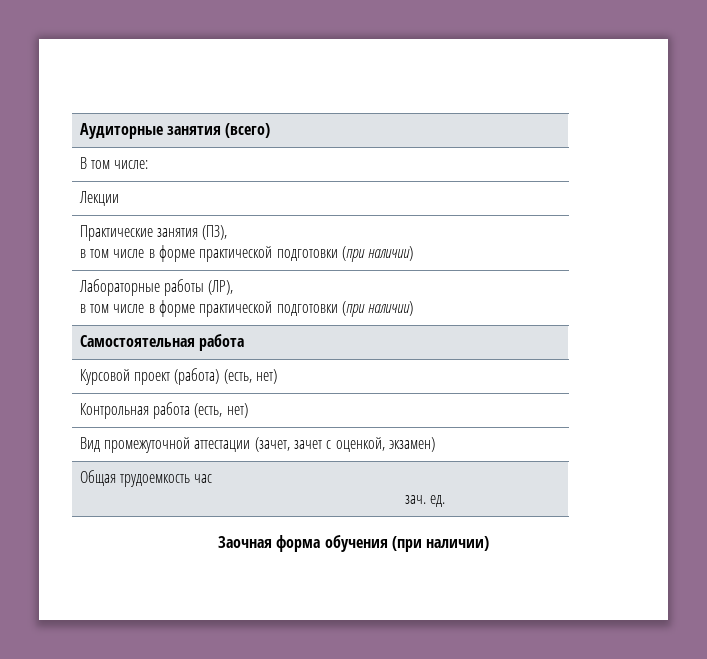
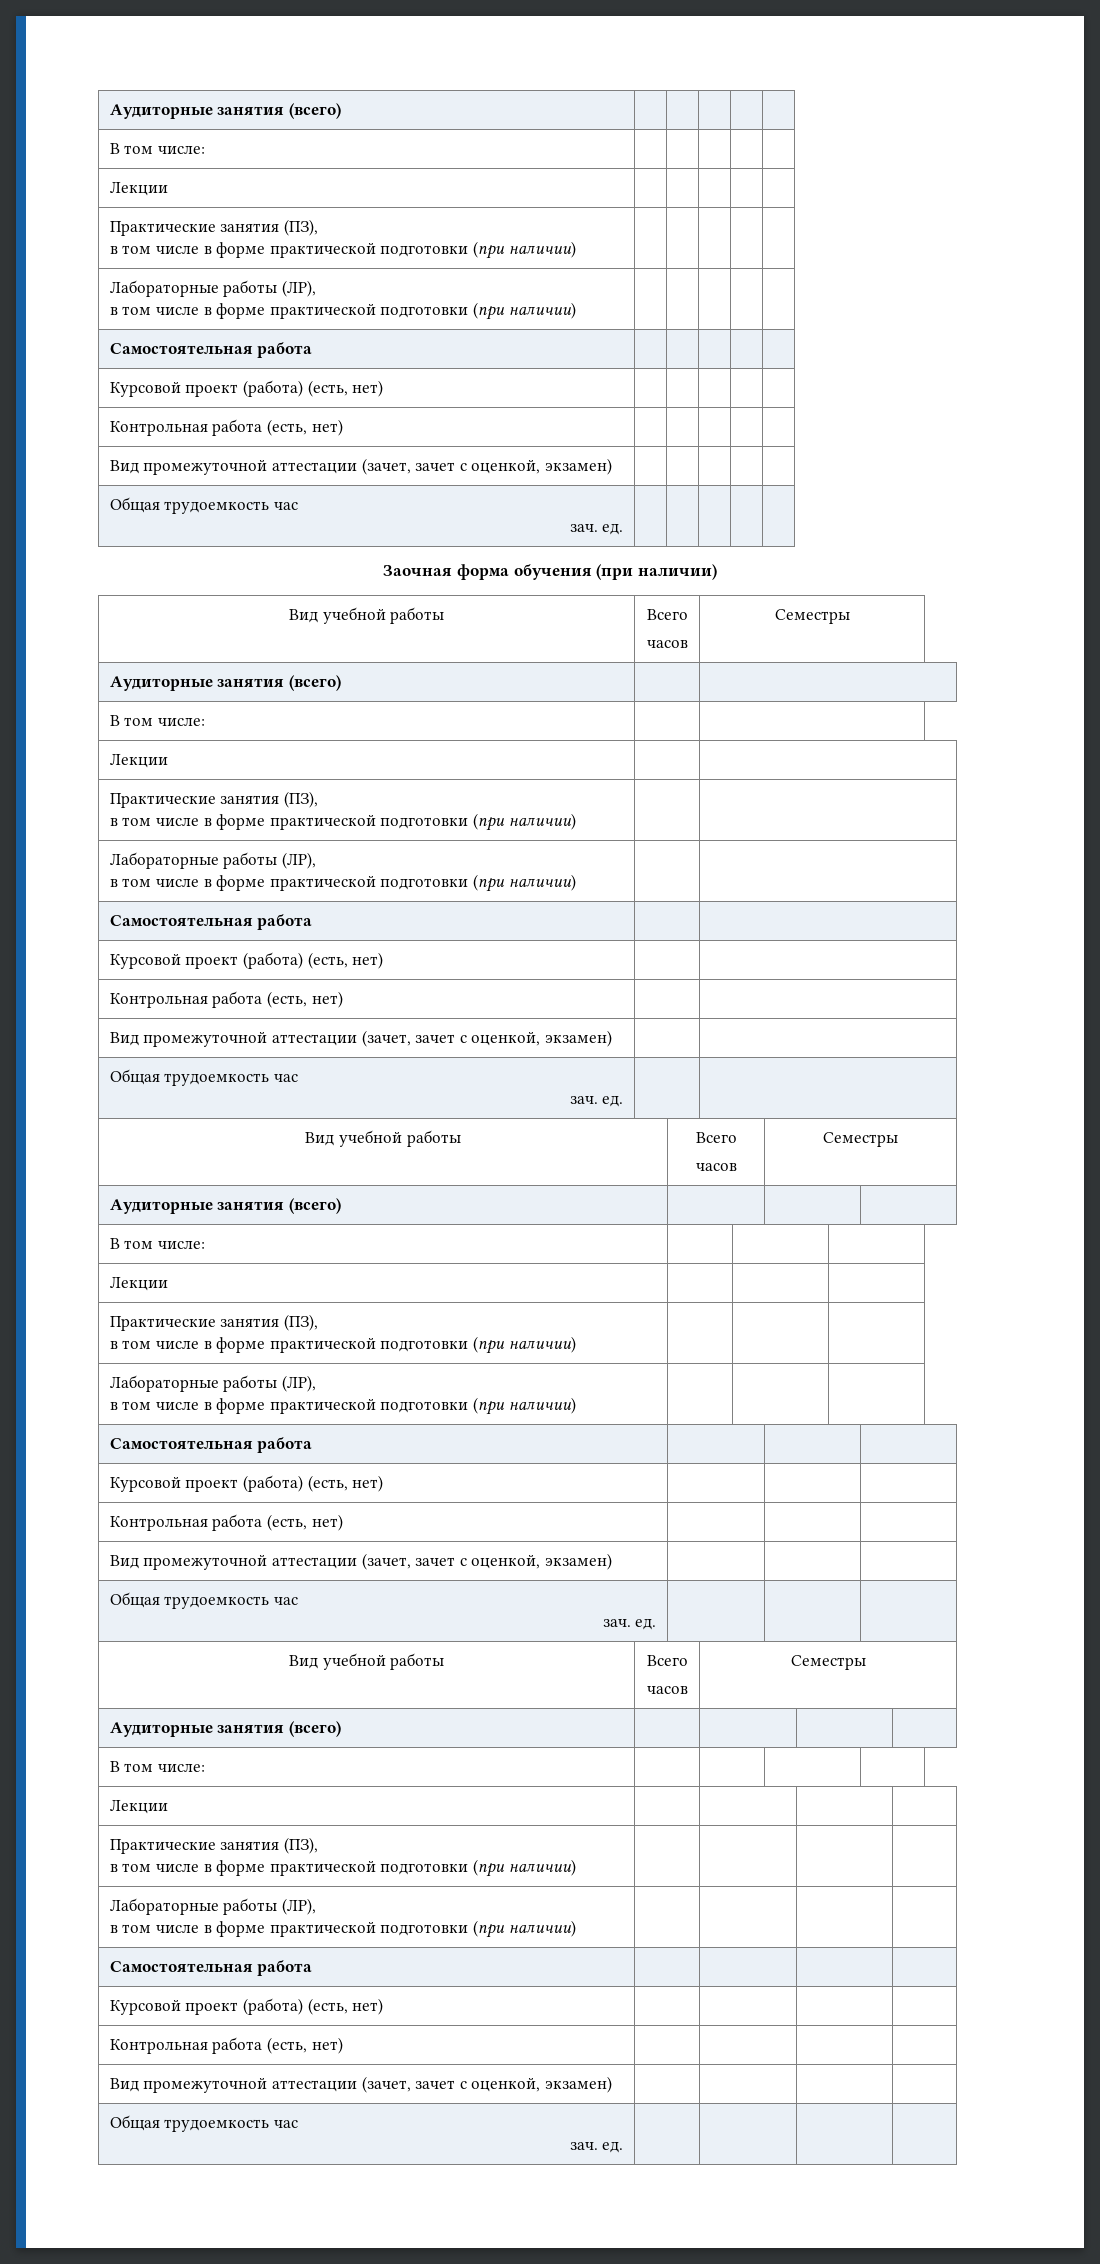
  Заочная форма обучения (при наличии)
+ Вид учебной работы | Всего
+ часов | Семестры
+ Аудиторные занятия (всего) | |
+ В том числе: | |
+ Лекции | |
+ Практические занятия (ПЗ),
+ в том числе в форме практической подготовки (при наличии) | |
+ Лабораторные работы (ЛР),
+ в том числе в форме практической подготовки (при наличии) | |
+ Самостоятельная работа | |
+ Курсовой проект (работа) (есть, нет) | |
+ Контрольная работа (есть, нет) | |
+ Вид промежуточной аттестации (зачет, зачет с оценкой, экзамен) | |
+ Общая трудоемкость час
+ зач. ед. | |
+ Вид учебной работы | Всего
+ часов | Семестры
+ Аудиторные занятия (всего) | | |
+ В том числе: | | |
+ Лекции | | |
+ Практические занятия (ПЗ),
+ в том числе в форме практической подготовки (при наличии) | | |
+ Лабораторные работы (ЛР),
+ в том числе в форме практической подготовки (при наличии) | | |
+ Самостоятельная работа | | |
+ Курсовой проект (работа) (есть, нет) | | |
+ Контрольная работа (есть, нет) | | |
+ Вид промежуточной аттестации (зачет, зачет с оценкой, экзамен) | | |
+ Общая трудоемкость час
+ зач. ед. | | |
+ Вид учебной работы | Всего
+ часов | Семестры
+ Аудиторные занятия (всего) | | | |
+ В том числе: | | | |
+ Лекции | | | |
+ Практические занятия (ПЗ),
+ в том числе в форме практической подготовки (при наличии) | | | |
+ Лабораторные работы (ЛР),
+ в том числе в форме практической подготовки (при наличии) | | | |
+ Самостоятельная работа | | | |
+ Курсовой проект (работа) (есть, нет) | | | |
+ Контрольная работа (есть, нет) | | | |
+ Вид промежуточной аттестации (зачет, зачет с оценкой, экзамен) | | | |
+ Общая трудоемкость час
+ зач. ед. | | | |

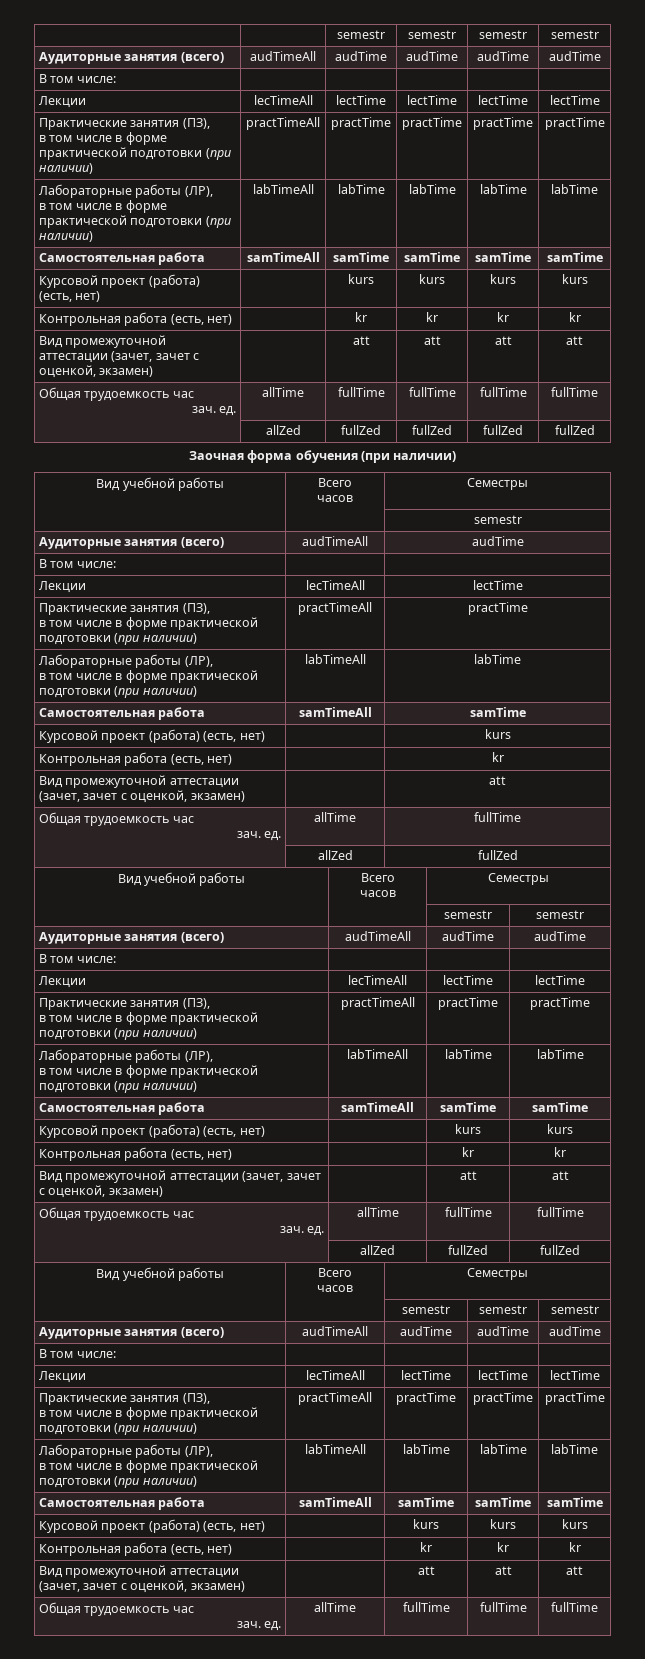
- Аудиторные занятия (всего) | | | | |
+ | | semestr | semestr | semestr | semestr
+ Аудиторные занятия (всего) | audTimeAll | audTime | audTime | audTime | audTime
- Лекции | | | | |
+ Лекции | lecTimeAll | lectTime | lectTime | lectTime | lectTime
  Практические занятия (ПЗ),
- в том числе в форме практической подготовки (при наличии) | | | | |
+ в том числе в форме практической подготовки (при наличии) | practTimeAll | practTime | practTime | practTime | practTime
  Лабораторные работы (ЛР),
- в том числе в форме практической подготовки (при наличии) | | | | |
- Самостоятельная работа | | | | |
- Курсовой проект (работа) (есть, нет) | | | | |
- Контрольная работа (есть, нет) | | | | |
- Вид промежуточной аттестации (зачет, зачет с оценкой, экзамен) | | | | |
+ в том числе в форме практической подготовки (при наличии) | labTimeAll | labTime | labTime | labTime | labTime
+ Самостоятельная работа | samTimeAll | samTime | samTime | samTime | samTime
+ Курсовой проект (работа) (есть, нет) | | kurs | kurs | kurs | kurs
+ Контрольная работа (есть, нет) | | kr | kr | kr | kr
+ Вид промежуточной аттестации (зачет, зачет с оценкой, экзамен) | | att | att | att | att
  Общая трудоемкость час
- зач. ед. | | | | |
+ зач. ед. | allTime | fullTime | fullTime | fullTime | fullTime
+ | allZed | fullZed | fullZed | fullZed | fullZed
  Заочная форма обучения (при наличии)
  Вид учебной работы | Всего
  часов | Семестры
- Аудиторные занятия (всего) | |
+ | | semestr
+ Аудиторные занятия (всего) | audTimeAll | audTime
  В том числе: | |
- Лекции | |
+ Лекции | lecTimeAll | lectTime
  Практические занятия (ПЗ),
- в том числе в форме практической подготовки (при наличии) | |
+ в том числе в форме практической подготовки (при наличии) | practTimeAll | practTime
  Лабораторные работы (ЛР),
- в том числе в форме практической подготовки (при наличии) | |
- Самостоятельная работа | |
- Курсовой проект (работа) (есть, нет) | |
- Контрольная работа (есть, нет) | |
- Вид промежуточной аттестации (зачет, зачет с оценкой, экзамен) | |
+ в том числе в форме практической подготовки (при наличии) | labTimeAll | labTime
+ Самостоятельная работа | samTimeAll | samTime
+ Курсовой проект (работа) (есть, нет) | | kurs
+ Контрольная работа (есть, нет) | | kr
+ Вид промежуточной аттестации (зачет, зачет с оценкой, экзамен) | | att
  Общая трудоемкость час
- зач. ед. | |
+ зач. ед. | allTime | fullTime
+ | allZed | fullZed
  Вид учебной работы | Всего
  часов | Семестры
- Аудиторные занятия (всего) | | |
+ | | semestr | semestr
+ Аудиторные занятия (всего) | audTimeAll | audTime | audTime
  В том числе: | | |
- Лекции | | |
+ Лекции | lecTimeAll | lectTime | lectTime
  Практические занятия (ПЗ),
- в том числе в форме практической подготовки (при наличии) | | |
+ в том числе в форме практической подготовки (при наличии) | practTimeAll | practTime | practTime
  Лабораторные работы (ЛР),
- в том числе в форме практической подготовки (при наличии) | | |
- Самостоятельная работа | | |
- Курсовой проект (работа) (есть, нет) | | |
- Контрольная работа (есть, нет) | | |
- Вид промежуточной аттестации (зачет, зачет с оценкой, экзамен) | | |
+ в том числе в форме практической подготовки (при наличии) | labTimeAll | labTime | labTime
+ Самостоятельная работа | samTimeAll | samTime | samTime
+ Курсовой проект (работа) (есть, нет) | | kurs | kurs
+ Контрольная работа (есть, нет) | | kr | kr
+ Вид промежуточной аттестации (зачет, зачет с оценкой, экзамен) | | att | att
  Общая трудоемкость час
- зач. ед. | | |
+ зач. ед. | allTime | fullTime | fullTime
+ | allZed | fullZed | fullZed
  Вид учебной работы | Всего
  часов | Семестры
- Аудиторные занятия (всего) | | | |
+ | | semestr | semestr | semestr
+ Аудиторные занятия (всего) | audTimeAll | audTime | audTime | audTime
  В том числе: | | | |
- Лекции | | | |
+ Лекции | lecTimeAll | lectTime | lectTime | lectTime
  Практические занятия (ПЗ),
- в том числе в форме практической подготовки (при наличии) | | | |
+ в том числе в форме практической подготовки (при наличии) | practTimeAll | practTime | practTime | practTime
  Лабораторные работы (ЛР),
- в том числе в форме практической подготовки (при наличии) | | | |
- Самостоятельная работа | | | |
- Курсовой проект (работа) (есть, нет) | | | |
- Контрольная работа (есть, нет) | | | |
- Вид промежуточной аттестации (зачет, зачет с оценкой, экзамен) | | | |
+ в том числе в форме практической подготовки (при наличии) | labTimeAll | labTime | labTime | labTime
+ Самостоятельная работа | samTimeAll | samTime | samTime | samTime
+ Курсовой проект (работа) (есть, нет) | | kurs | kurs | kurs
+ Контрольная работа (есть, нет) | | kr | kr | kr
+ Вид промежуточной аттестации (зачет, зачет с оценкой, экзамен) | | att | att | att
  Общая трудоемкость час
- зач. ед. | | | |
+ зач. ед. | allTime | fullTime | fullTime | fullTime

